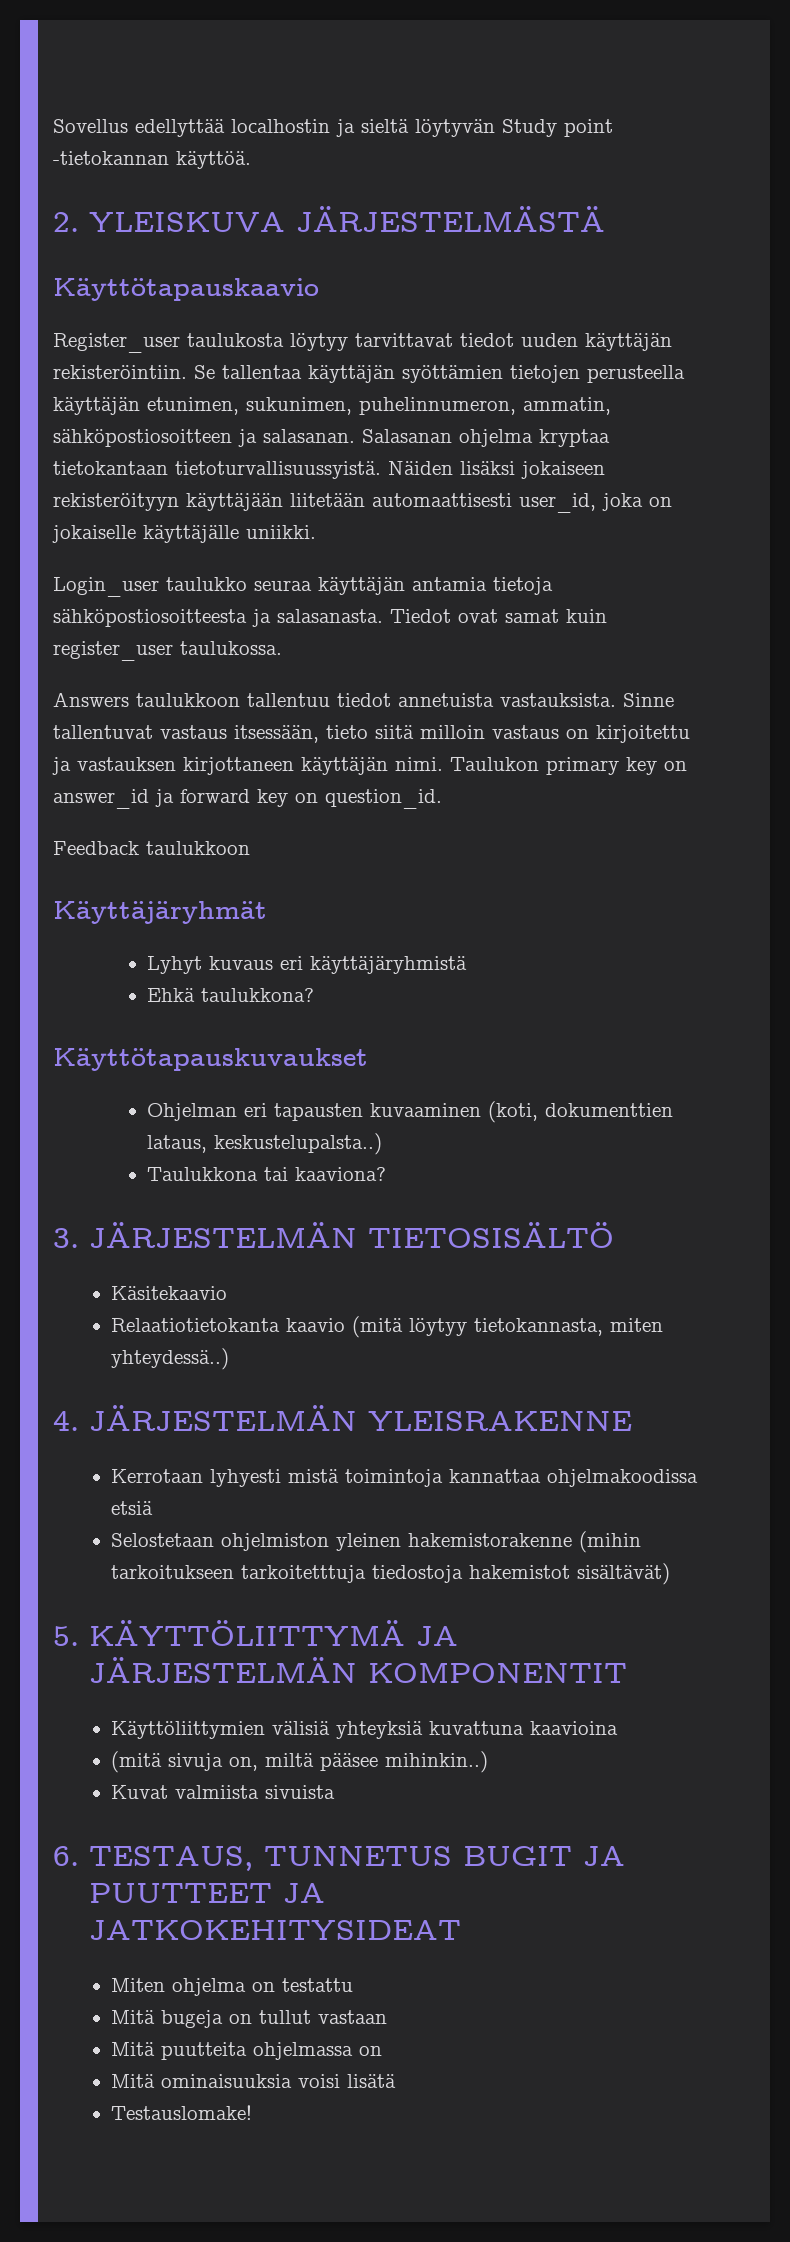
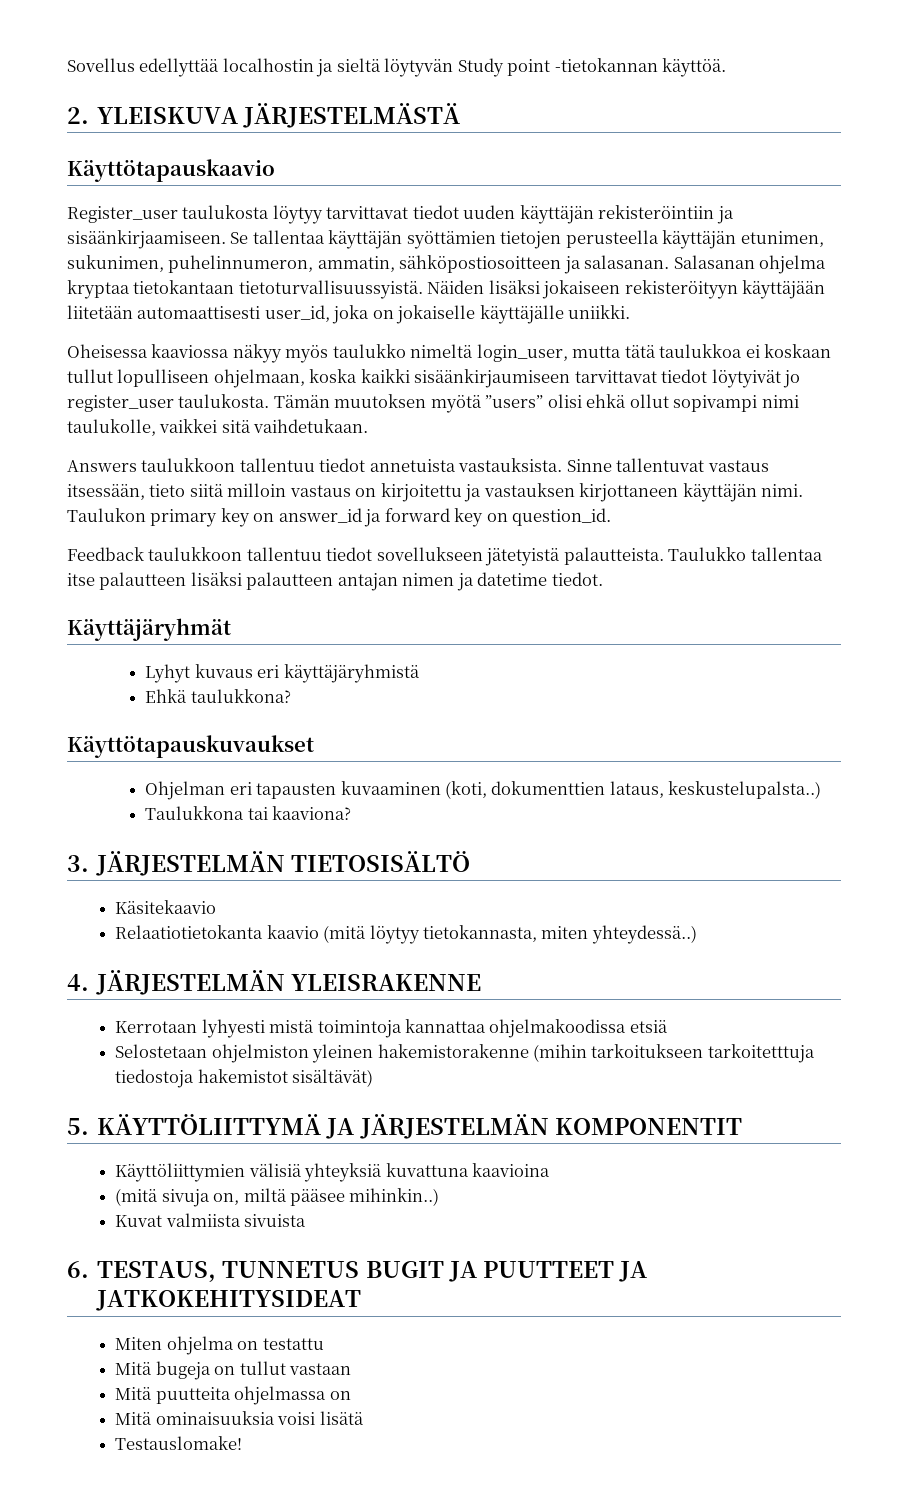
- Register_user taulukosta löytyy tarvittavat tiedot uuden käyttäjän rekisteröintiin.
+ Register_user taulukosta löytyy tarvittavat tiedot uuden käyttäjän rekisteröintiin ja sisäänkirjaamiseen.
- Login_user taulukko seuraa käyttäjän antamia tietoja sähköpostiosoitteesta ja salasanasta. Tiedot ovat samat kuin register_user taulukossa.
+ Oheisessa kaaviossa näkyy myös taulukko nimeltä login_user, mutta tätä taulukkoa ei koskaan tullut lopulliseen ohjelmaan, koska kaikki sisäänkirjaumiseen tarvittavat tiedot löytyivät jo register_user taulukosta. Tämän muutoksen myötä ”users” olisi ehkä ollut sopivampi nimi taulukolle, vaikkei sitä vaihdetukaan.
- Feedback taulukkoon
+ Feedback taulukkoon tallentuu tiedot sovellukseen jätetyistä palautteista. Taulukko tallentaa itse palautteen lisäksi palautteen antajan nimen ja datetime tiedot.

